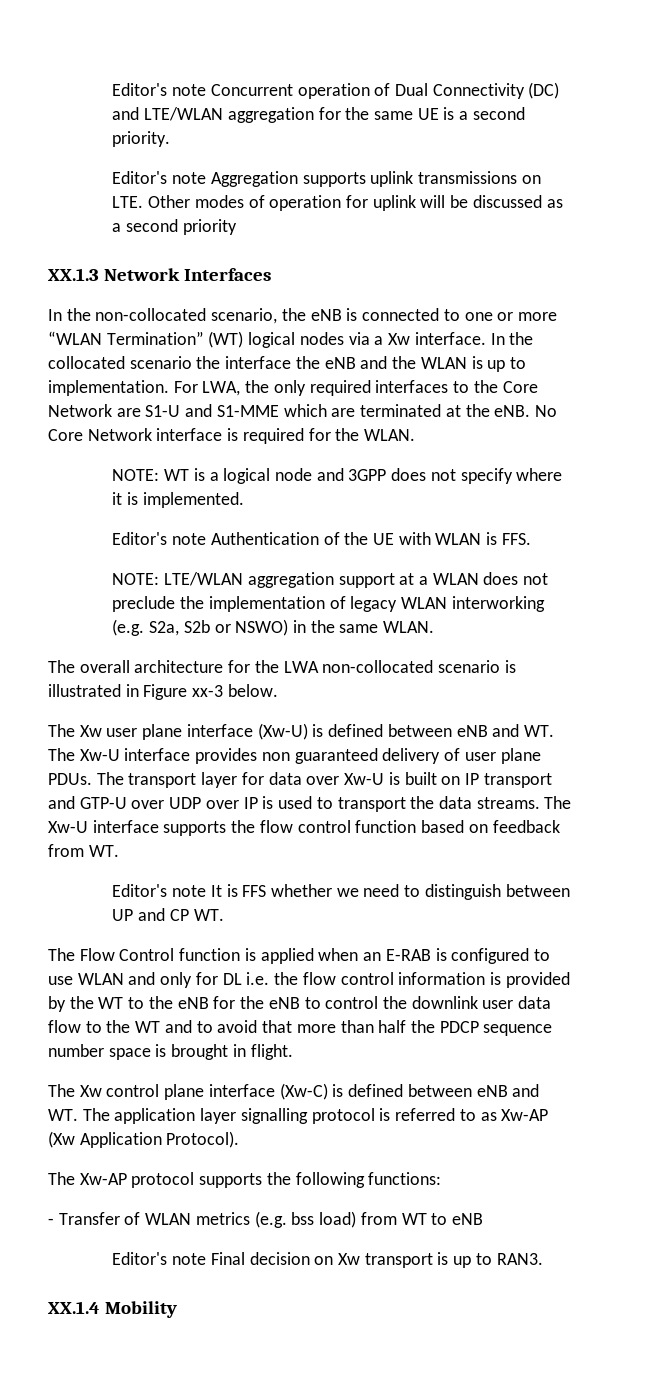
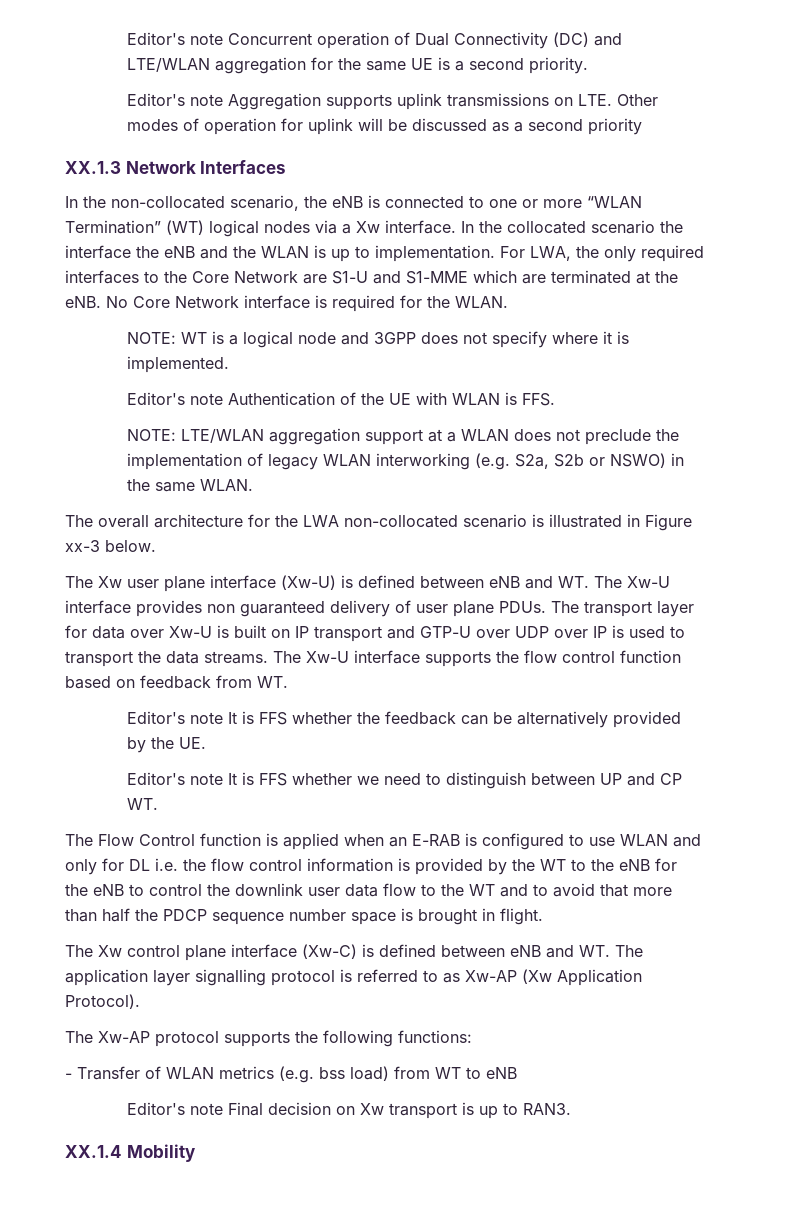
+ Editor's note It is FFS whether the feedback can be alternatively provided by the UE.

